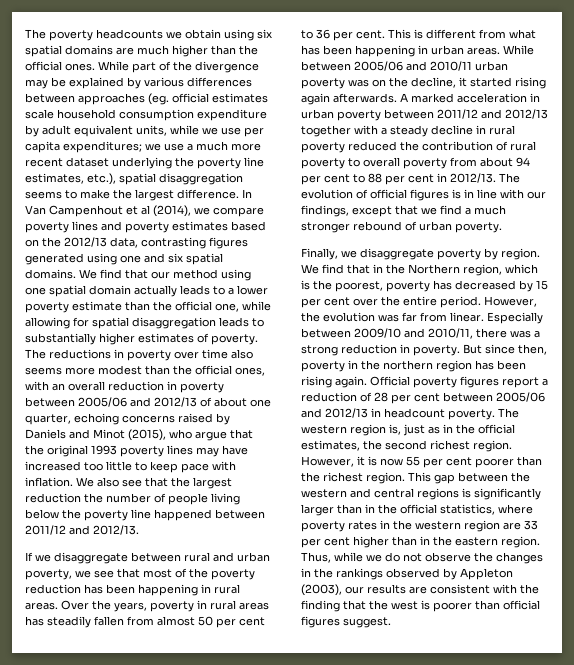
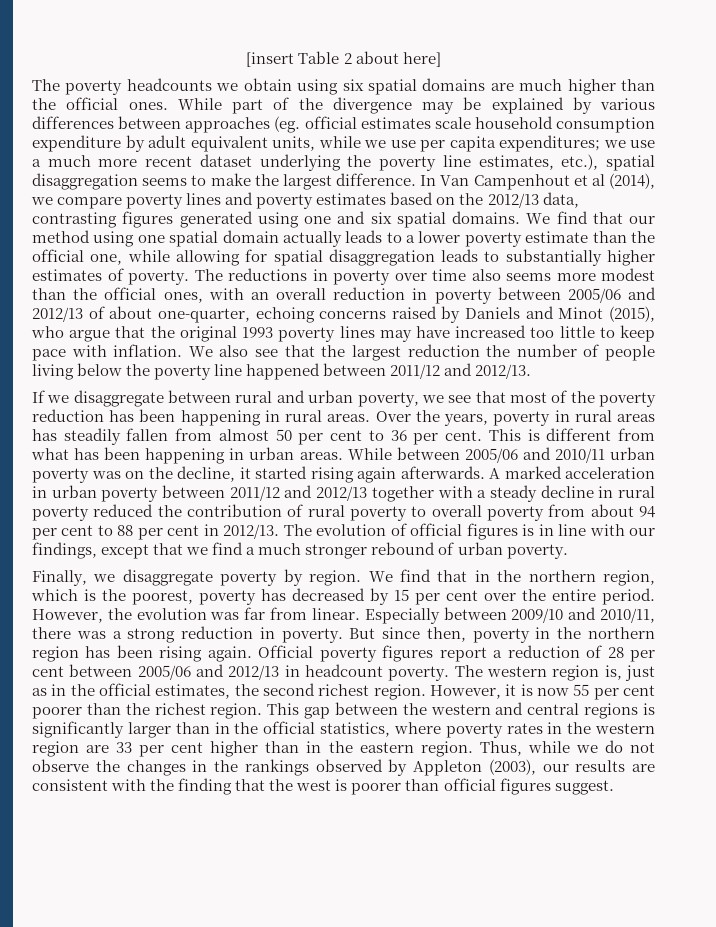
+ [insert Table 2 about here]
- The reductions in poverty over time also seems more modest than the official ones, with an overall reduction in poverty between 2005/06 and 2012/13 of about one quarter, echoing concerns raised by Daniels and Minot (2015), who argue that the original 1993 poverty lines may have increased too little to keep pace with inflation.
+ The reductions in poverty over time also seems more modest than the official ones, with an overall reduction in poverty between 2005/06 and 2012/13 of about one-quarter, echoing concerns raised by Daniels and Minot (2015), who argue that the original 1993 poverty lines may have increased too little to keep pace with inflation.
- We find that in the Northern region, which is the poorest, poverty has decreased by 15 per cent over the entire period.
+ We find that in the northern region, which is the poorest, poverty has decreased by 15 per cent over the entire period.

